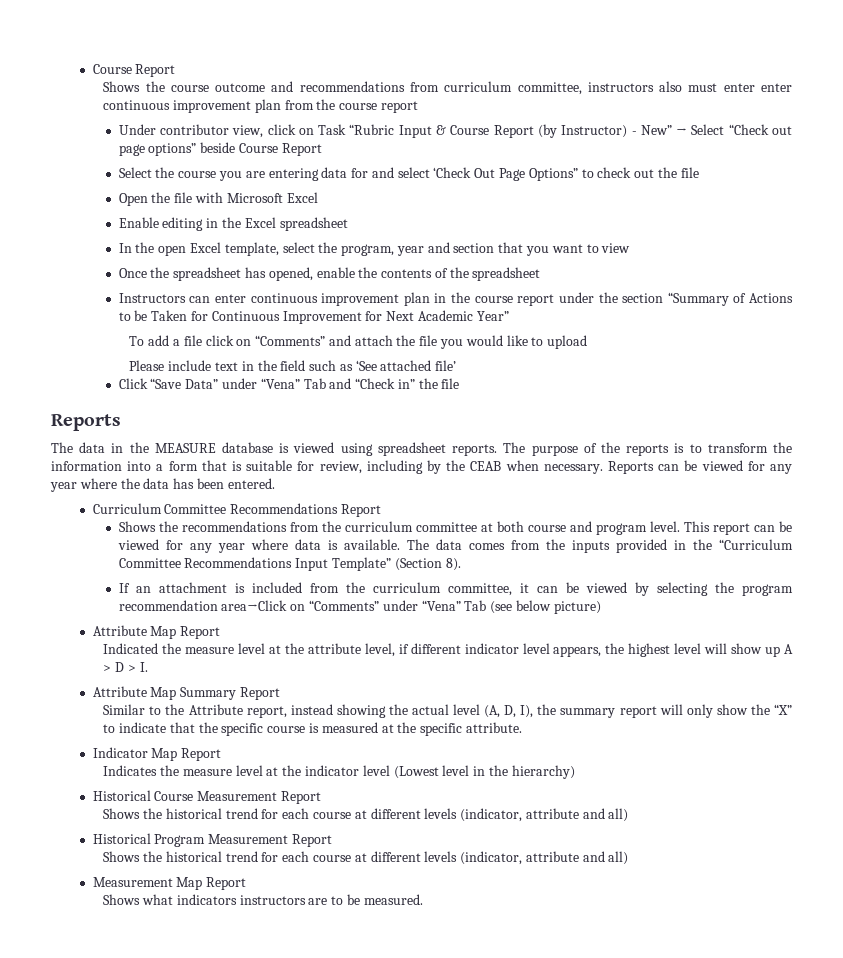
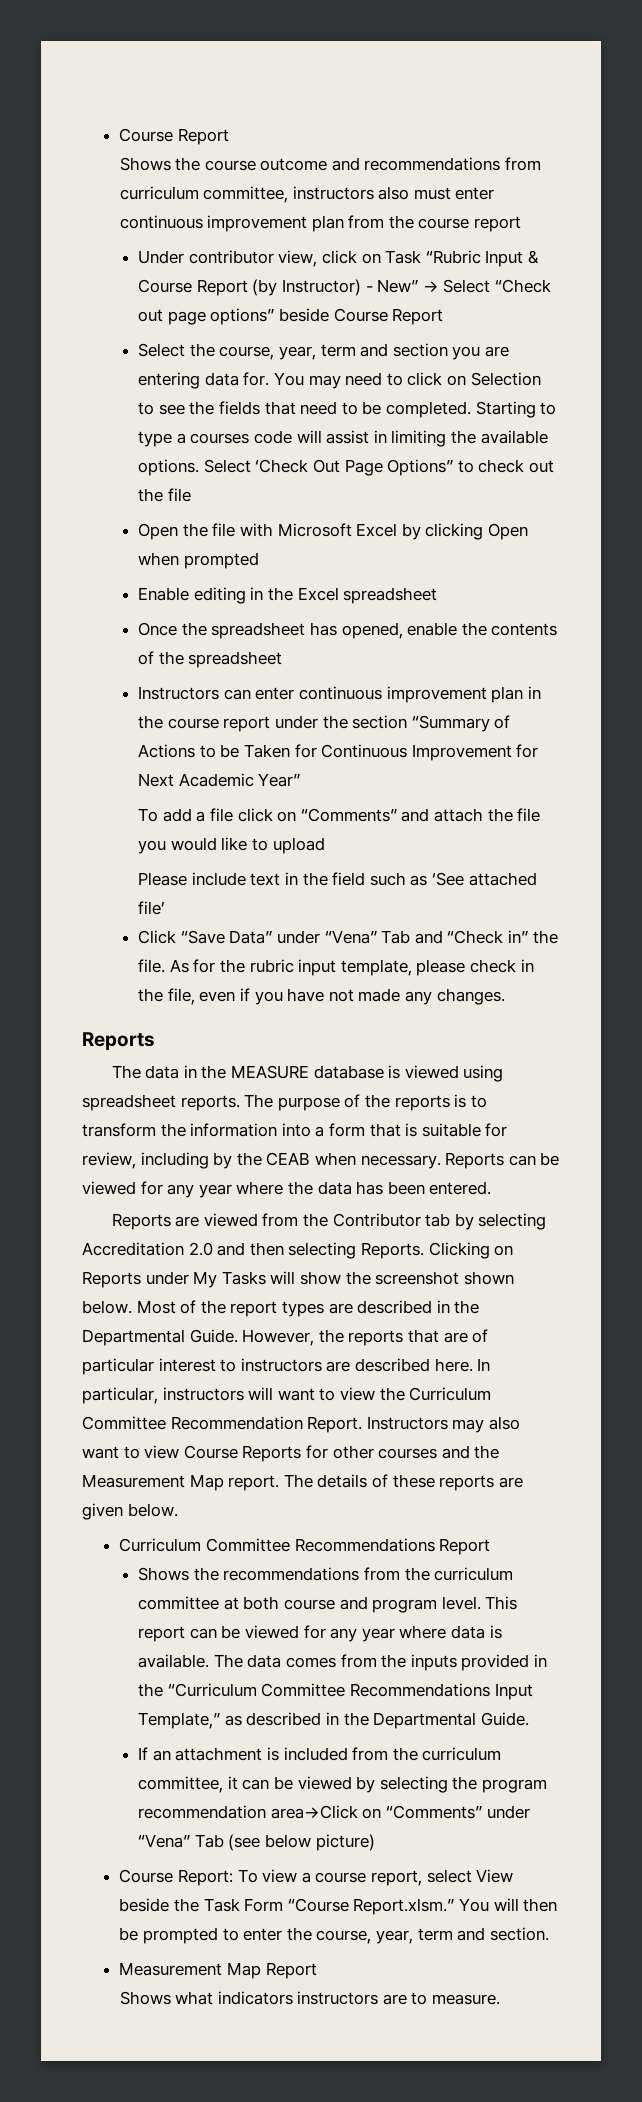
- Shows the course outcome and recommendations from curriculum committee, instructors also must enter enter continuous improvement plan from the course report
+ Shows the course outcome and recommendations from curriculum committee, instructors also must enter continuous improvement plan from the course report
- Select the course you are entering data for and select ‘Check Out Page Options” to check out the file
+ Select the course, year, term and section you are entering data for. You may need to click on Selection to see the fields that need to be completed. Starting to type a courses code will assist in limiting the available options. Select ‘Check Out Page Options” to check out the file
- Open the file with Microsoft Excel
+ Open the file with Microsoft Excel by clicking Open when prompted
- In the open Excel template, select the program, year and section that you want to view
- Click “Save Data” under “Vena” Tab and “Check in” the file
+ Click “Save Data” under “Vena” Tab and “Check in” the file. As for the rubric input template, please check in the file, even if you have not made any changes.
+ Reports are viewed from the Contributor tab by selecting Accreditation 2.0 and then selecting Reports. Clicking on Reports under My Tasks will show the screenshot shown below. Most of the report types are described in the Departmental Guide. However, the reports that are of particular interest to instructors are described here. In particular, instructors will want to view the Curriculum Committee Recommendation Report. Instructors may also want to view Course Reports for other courses and the Measurement Map report. The details of these reports are given below.
- The data comes from the inputs provided in the “Curriculum Committee Recommendations Input Template” (Section 8).
+ The data comes from the inputs provided in the “Curriculum Committee Recommendations Input Template,” as described in the Departmental Guide.
- Attribute Map Report
- Indicated the measure level at the attribute level, if different indicator level appears, the highest level will show up A > D > I.
- Attribute Map Summary Report
- Similar to the Attribute report, instead showing the actual level (A, D, I), the summary report will only show the “X” to indicate that the specific course is measured at the specific attribute.
- Indicator Map Report
- Indicates the measure level at the indicator level (Lowest level in the hierarchy)
- Historical Course Measurement Report
- Shows the historical trend for each course at different levels (indicator, attribute and all)
- Historical Program Measurement Report
- Shows the historical trend for each course at different levels (indicator, attribute and all)
+ Course Report: To view a course report, select View beside the Task Form “Course Report.xlsm.” You will then be prompted to enter the course, year, term and section.
- Shows what indicators instructors are to be measured.
+ Shows what indicators instructors are to measure.

